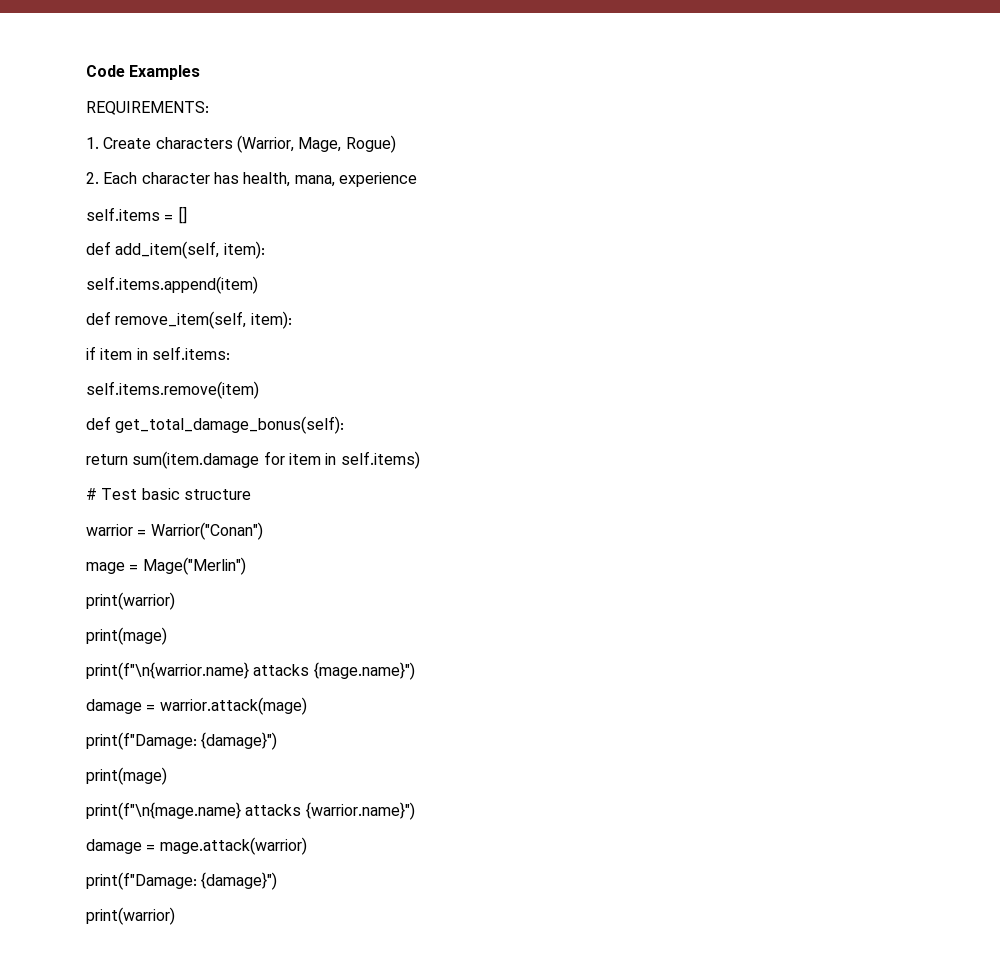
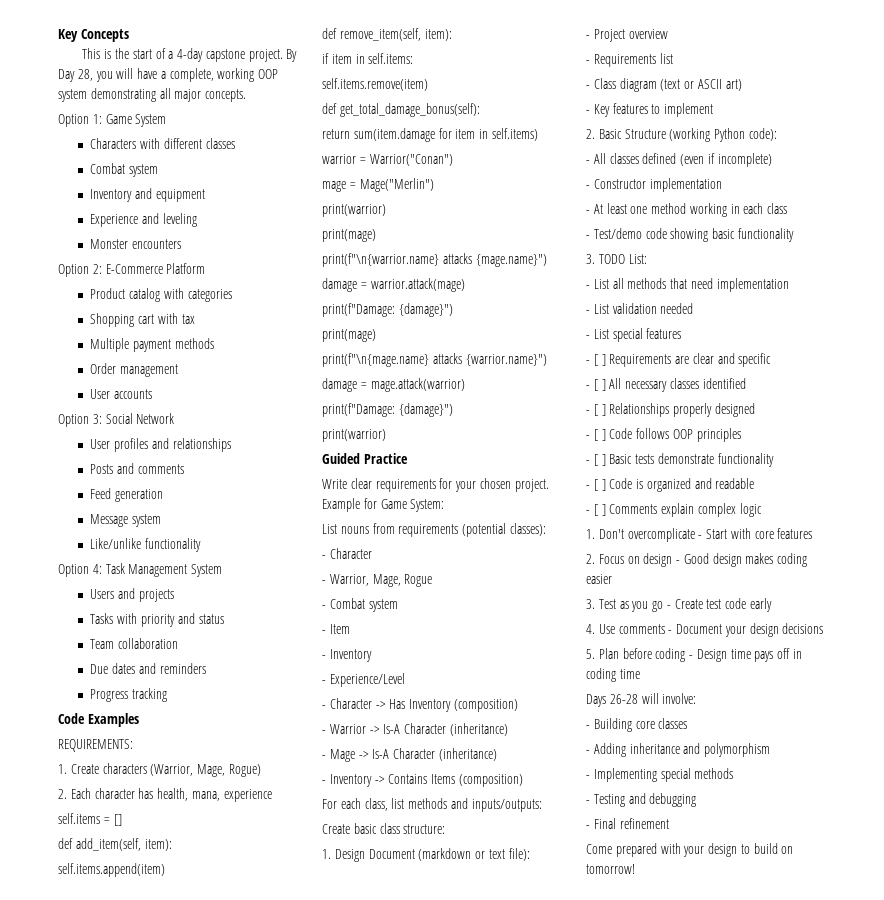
+ Key Concepts
+ This is the start of a 4-day capstone project. By Day 28, you will have a complete, working OOP system demonstrating all major concepts.
+ Option 1: Game System
+ Characters with different classes
+ Combat system
+ Inventory and equipment
+ Experience and leveling
+ Monster encounters
+ Option 2: E-Commerce Platform
+ Product catalog with categories
+ Shopping cart with tax
+ Multiple payment methods
+ Order management
+ User accounts
+ Option 3: Social Network
+ User profiles and relationships
+ Posts and comments
+ Feed generation
+ Message system
+ Like/unlike functionality
+ Option 4: Task Management System
+ Users and projects
+ Tasks with priority and status
+ Team collaboration
+ Due dates and reminders
+ Progress tracking
- # Test basic structure
+ Guided Practice
+ Write clear requirements for your chosen project. Example for Game System:
+ List nouns from requirements (potential classes):
+ - Character
+ - Warrior, Mage, Rogue
+ - Combat system
+ - Item
+ - Inventory
+ - Experience/Level
+ - Character -> Has Inventory (composition)
+ - Warrior -> Is-A Character (inheritance)
+ - Mage -> Is-A Character (inheritance)
+ - Inventory -> Contains Items (composition)
+ For each class, list methods and inputs/outputs:
+ Create basic class structure:
+ 1. Design Document (markdown or text file):
+ - Project overview
+ - Requirements list
+ - Class diagram (text or ASCII art)
+ - Key features to implement
+ 2. Basic Structure (working Python code):
+ - All classes defined (even if incomplete)
+ - Constructor implementation
+ - At least one method working in each class
+ - Test/demo code showing basic functionality
+ 3. TODO List:
+ - List all methods that need implementation
+ - List validation needed
+ - List special features
+ - [ ] Requirements are clear and specific
+ - [ ] All necessary classes identified
+ - [ ] Relationships properly designed
+ - [ ] Code follows OOP principles
+ - [ ] Basic tests demonstrate functionality
+ - [ ] Code is organized and readable
+ - [ ] Comments explain complex logic
+ 1. Don't overcomplicate - Start with core features
+ 2. Focus on design - Good design makes coding easier
+ 3. Test as you go - Create test code early
+ 4. Use comments - Document your design decisions
+ 5. Plan before coding - Design time pays off in coding time
+ Days 26-28 will involve:
+ - Building core classes
+ - Adding inheritance and polymorphism
+ - Implementing special methods
+ - Testing and debugging
+ - Final refinement
+ Come prepared with your design to build on tomorrow!

